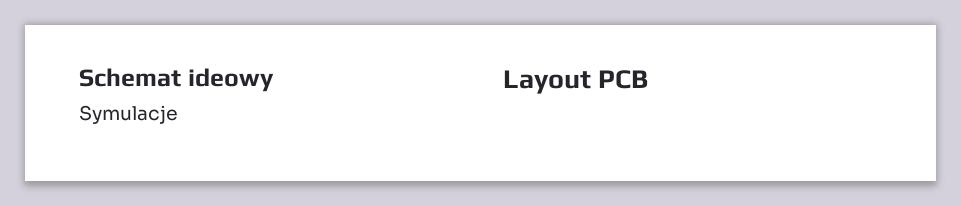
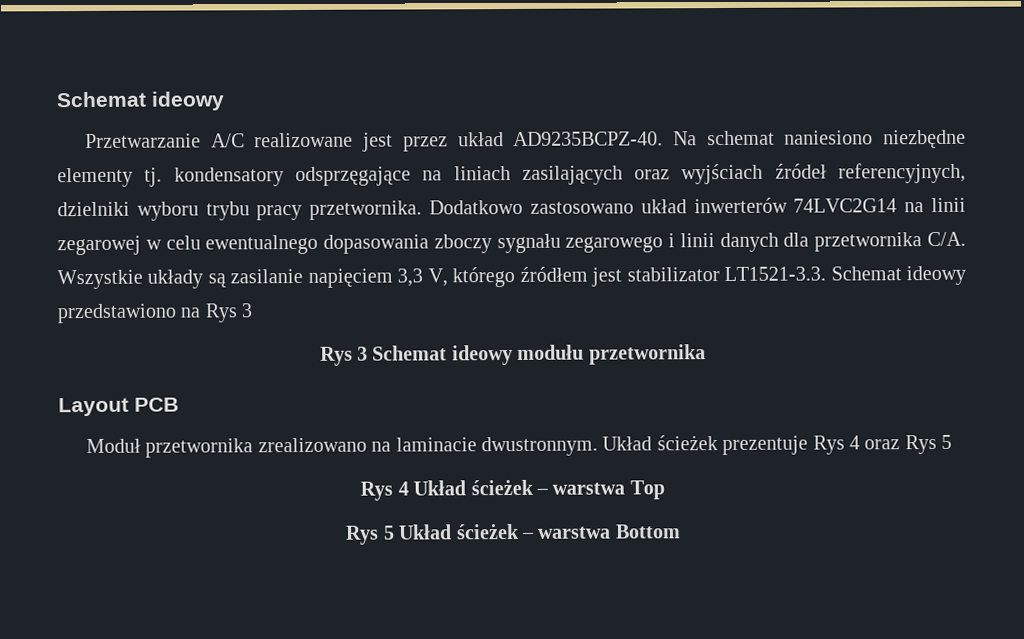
- Symulacje
+ Przetwarzanie A/C realizowane jest przez układ AD9235BCPZ-40. Na schemat naniesiono niezbędne elementy tj. kondensatory odsprzęgające na liniach zasilających oraz wyjściach źródeł referencyjnych, dzielniki wyboru trybu pracy przetwornika. Dodatkowo zastosowano układ inwerterów 74LVC2G14 na linii zegarowej w celu ewentualnego dopasowania zboczy sygnału zegarowego i linii danych dla przetwornika C/A. Wszystkie układy są zasilanie napięciem 3,3 V, którego źródłem jest stabilizator LT1521-3.3. Schemat ideowy przedstawiono na Rys 3
+ Rys 3 Schemat ideowy modułu przetwornika
  Layout PCB
+ Moduł przetwornika zrealizowano na laminacie dwustronnym. Układ ścieżek prezentuje Rys 4 oraz Rys 5
+ Rys 4 Układ ścieżek – warstwa Top
+ Rys 5 Układ ścieżek – warstwa Bottom

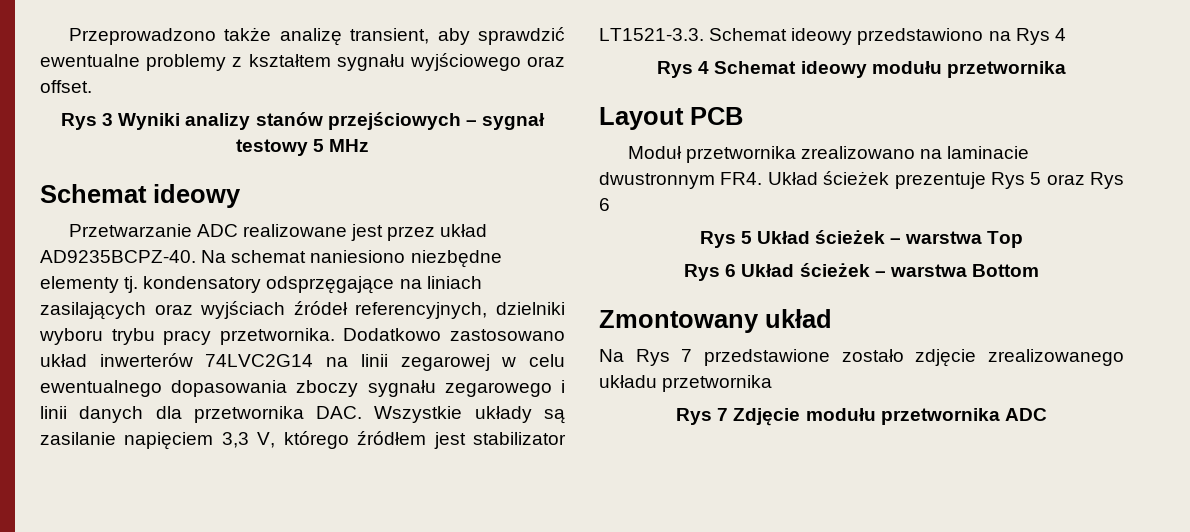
+ Przeprowadzono także analizę transient, aby sprawdzić ewentualne problemy z kształtem sygnału wyjściowego oraz offset.
+ Rys 3 Wyniki analizy stanów przejściowych – sygnał testowy 5 MHz
- Przetwarzanie A/C realizowane jest przez układ AD9235BCPZ-40.
+ Przetwarzanie ADC realizowane jest przez układ AD9235BCPZ-40.
- Dodatkowo zastosowano układ inwerterów 74LVC2G14 na linii zegarowej w celu ewentualnego dopasowania zboczy sygnału zegarowego i linii danych dla przetwornika C/A. Wszystkie układy są zasilanie napięciem 3,3 V, którego źródłem jest stabilizator LT1521-3.3. Schemat ideowy przedstawiono na Rys 3
- Rys 3 Schemat ideowy modułu przetwornika
+ Dodatkowo zastosowano układ inwerterów 74LVC2G14 na linii zegarowej w celu ewentualnego dopasowania zboczy sygnału zegarowego i linii danych dla przetwornika DAC. Wszystkie układy są zasilanie napięciem 3,3 V, którego źródłem jest stabilizator LT1521-3.3. Schemat ideowy przedstawiono na Rys 4
+ Rys 4 Schemat ideowy modułu przetwornika
- Moduł przetwornika zrealizowano na laminacie dwustronnym. Układ ścieżek prezentuje Rys 4 oraz Rys 5
- Rys 4 Układ ścieżek – warstwa Top
+ Moduł przetwornika zrealizowano na laminacie dwustronnym FR4. Układ ścieżek prezentuje Rys 5 oraz Rys 6
+ Rys 5 Układ ścieżek – warstwa Top
- Rys 5 Układ ścieżek – warstwa Bottom
+ Rys 6 Układ ścieżek – warstwa Bottom
+ Zmontowany układ
+ Na Rys 7 przedstawione zostało zdjęcie zrealizowanego układu przetwornika
+ Rys 7 Zdjęcie modułu przetwornika ADC

